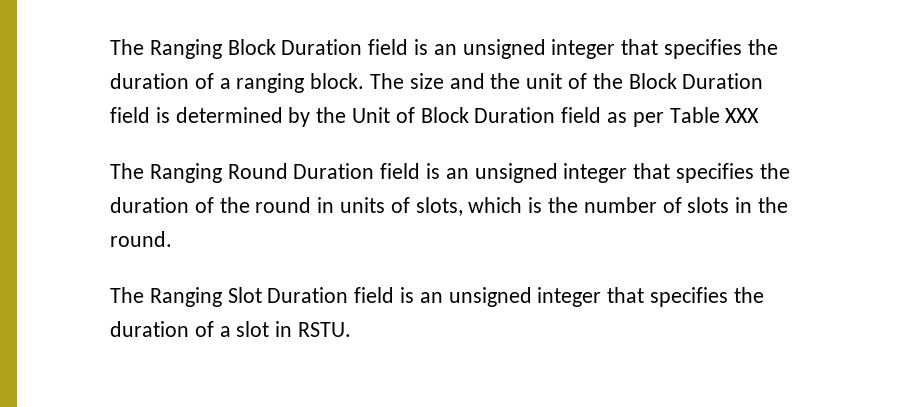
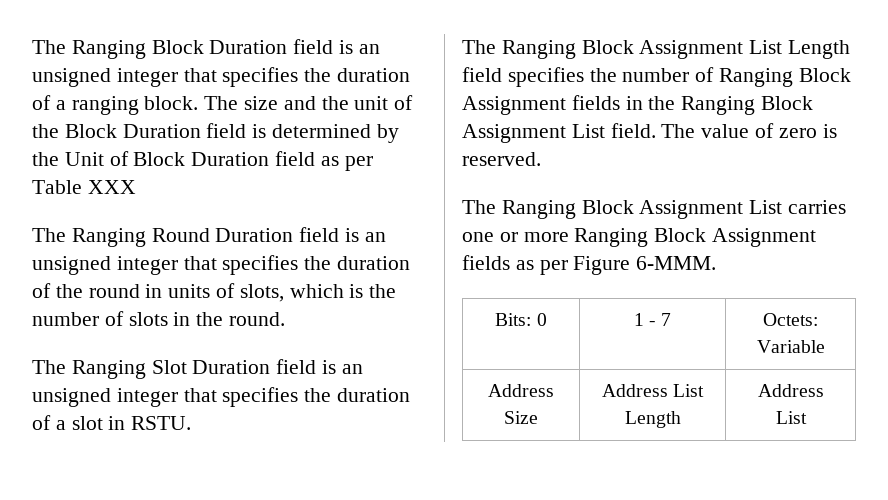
+ The Ranging Block Assignment List Length field specifies the number of Ranging Block Assignment fields in the Ranging Block Assignment List field. The value of zero is reserved.
+ The Ranging Block Assignment List carries one or more Ranging Block Assignment fields as per Figure 6-MMM.
+ Bits: 0 | 1 - 7 | Octets: Variable
+ Address Size | Address List Length | Address List

